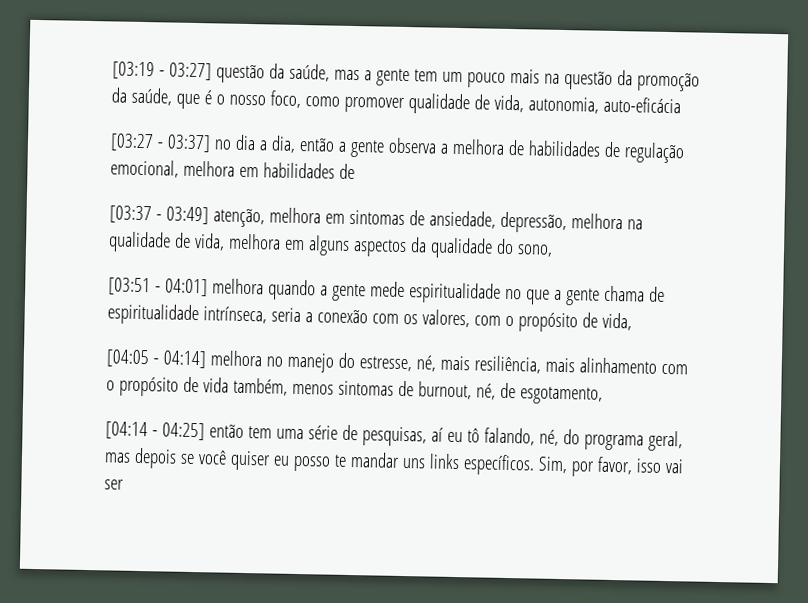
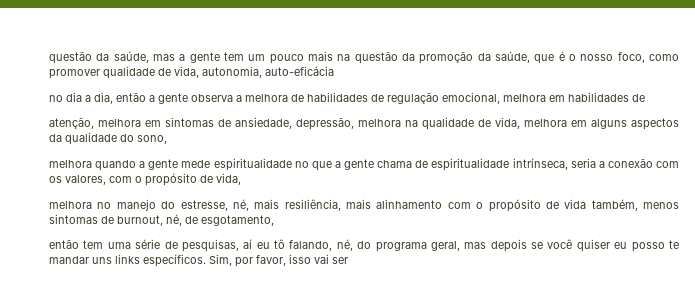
- [03:19 - 03:27] questão da saúde, mas a gente tem um pouco mais na questão da promoção da saúde, que é o nosso foco, como promover qualidade de vida, autonomia, auto-eficácia
+ questão da saúde, mas a gente tem um pouco mais na questão da promoção da saúde, que é o nosso foco, como promover qualidade de vida, autonomia, auto-eficácia
- [03:27 - 03:37] no dia a dia, então a gente observa a melhora de habilidades de regulação emocional, melhora em habilidades de
+ no dia a dia, então a gente observa a melhora de habilidades de regulação emocional, melhora em habilidades de
- [03:37 - 03:49] atenção, melhora em sintomas de ansiedade, depressão, melhora na qualidade de vida, melhora em alguns aspectos da qualidade do sono,
+ atenção, melhora em sintomas de ansiedade, depressão, melhora na qualidade de vida, melhora em alguns aspectos da qualidade do sono,
- [03:51 - 04:01] melhora quando a gente mede espiritualidade no que a gente chama de espiritualidade intrínseca, seria a conexão com os valores, com o propósito de vida,
+ melhora quando a gente mede espiritualidade no que a gente chama de espiritualidade intrínseca, seria a conexão com os valores, com o propósito de vida,
- [04:05 - 04:14] melhora no manejo do estresse, né, mais resiliência, mais alinhamento com o propósito de vida também, menos sintomas de burnout, né, de esgotamento,
+ melhora no manejo do estresse, né, mais resiliência, mais alinhamento com o propósito de vida também, menos sintomas de burnout, né, de esgotamento,
- [04:14 - 04:25] então tem uma série de pesquisas, aí eu tô falando, né, do programa geral, mas depois se você quiser eu posso te mandar uns links específicos.
+ então tem uma série de pesquisas, aí eu tô falando, né, do programa geral, mas depois se você quiser eu posso te mandar uns links específicos.

